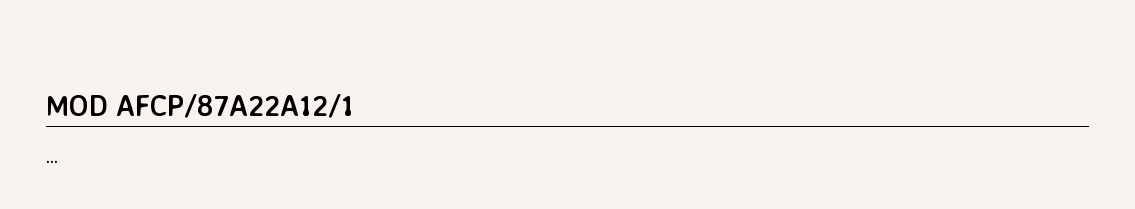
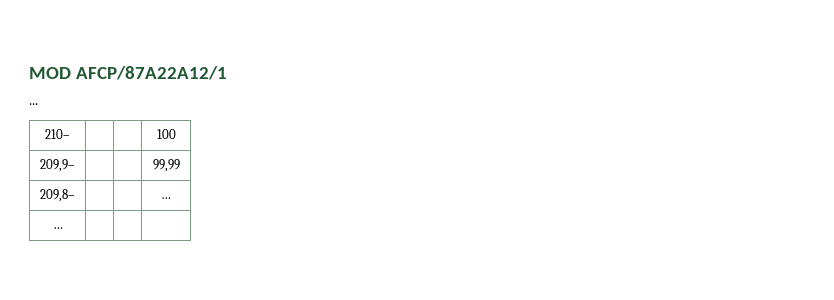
+ 210– | | | 100
+ 209,9– | | | 99,99
+ 209,8– | | | …
+ … | | |

